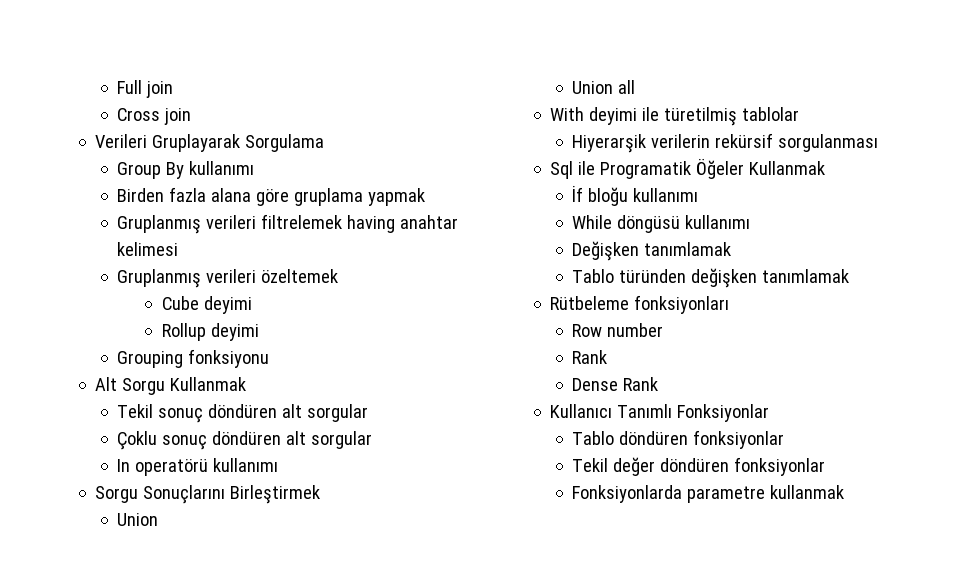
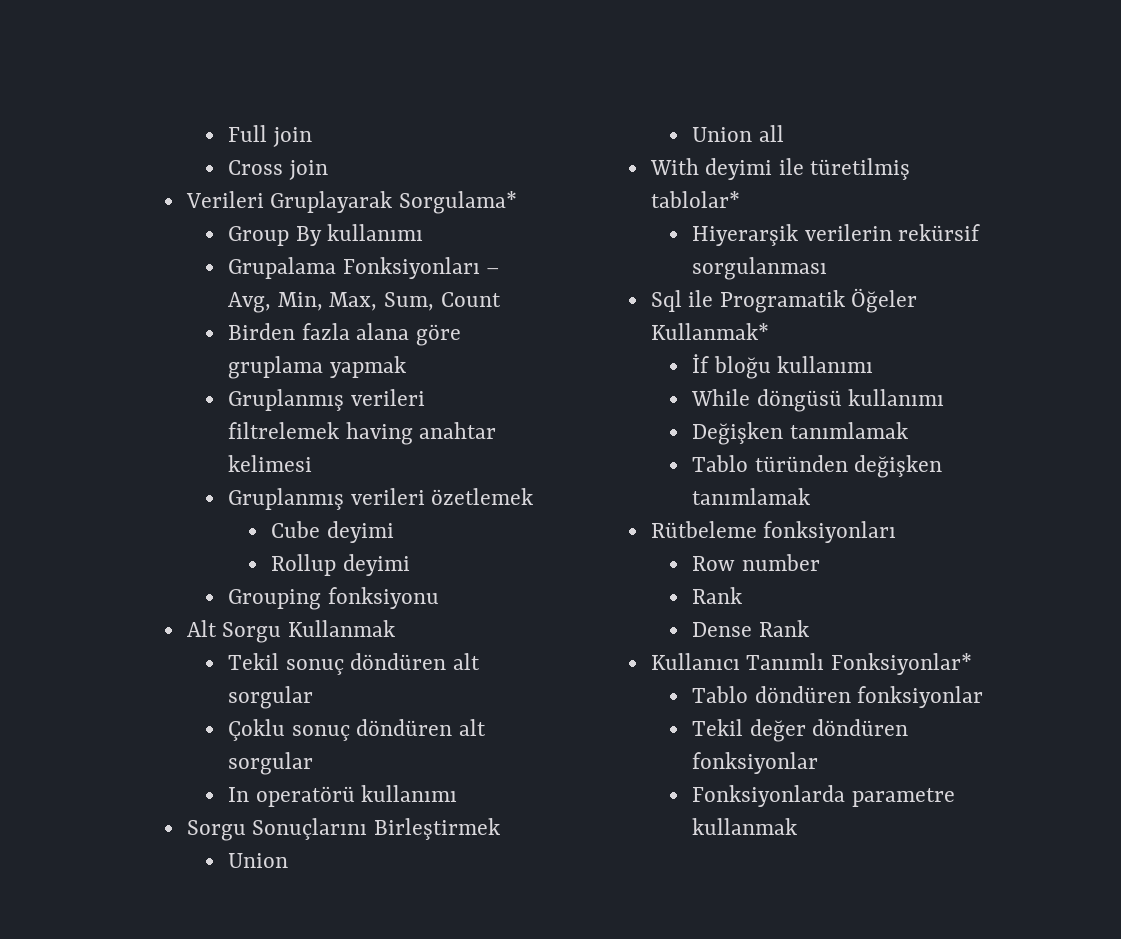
- Verileri Gruplayarak Sorgulama
+ Verileri Gruplayarak Sorgulama*
+ Grupalama Fonksiyonları – Avg, Min, Max, Sum, Count
- Gruplanmış verileri özeltemek
+ Gruplanmış verileri özetlemek
- With deyimi ile türetilmiş tablolar
+ With deyimi ile türetilmiş tablolar*
- Sql ile Programatik Öğeler Kullanmak
+ Sql ile Programatik Öğeler Kullanmak*
- Kullanıcı Tanımlı Fonksiyonlar
+ Kullanıcı Tanımlı Fonksiyonlar*

